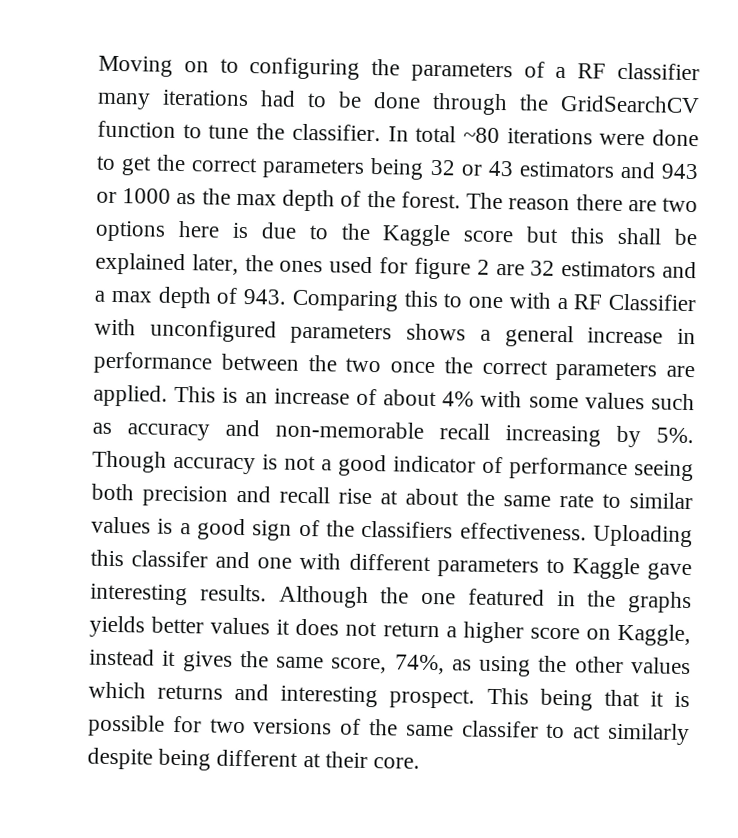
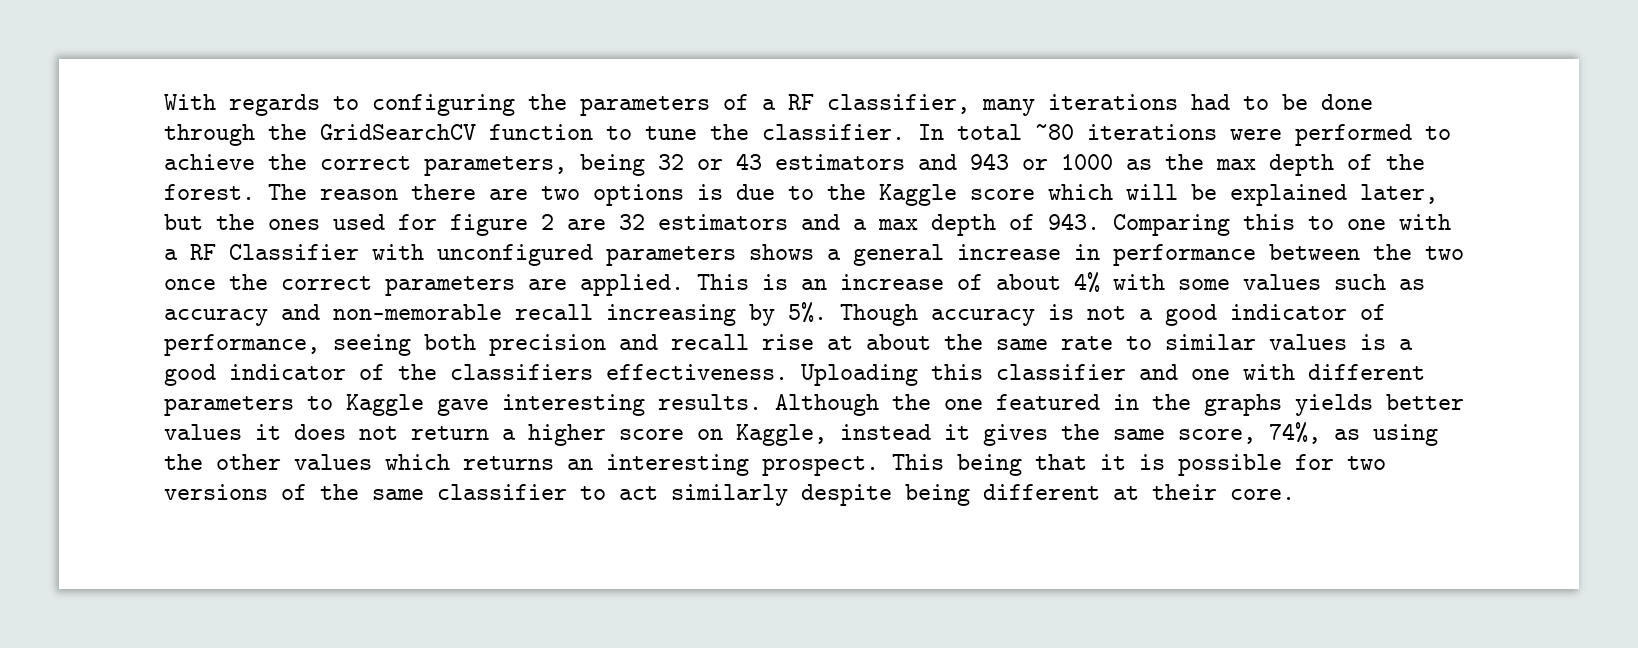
- Moving on to configuring the parameters of a RF classifier many iterations had to be done through the GridSearchCV function to tune the classifier.
+ With regards to configuring the parameters of a RF classifier, many iterations had to be done through the GridSearchCV function to tune the classifier.
- In total ~80 iterations were done to get the correct parameters being 32 or 43 estimators and 943 or 1000 as the max depth of the forest.
+ In total ~80 iterations were performed to achieve the correct parameters, being 32 or 43 estimators and 943 or 1000 as the max depth of the forest.
- The reason there are two options here is due to the Kaggle score but this shall be explained later, the ones used for figure 2 are 32 estimators and a max depth of 943. Comparing this to one with a RF Classifier with unconfigured parameters shows a general increase in performance between the two once the correct parameters are applied.
+ The reason there are two options is due to the Kaggle score which will be explained later, but the ones used for figure 2 are 32 estimators and a max depth of 943. Comparing this to one with a RF Classifier with unconfigured parameters shows a general increase in performance between the two once the correct parameters are applied.
- Though accuracy is not a good indicator of performance seeing both precision and recall rise at about the same rate to similar values is a good sign of the classifiers effectiveness.
+ Though accuracy is not a good indicator of performance, seeing both precision and recall rise at about the same rate to similar values is a good indicator of the classifiers effectiveness.
- Uploading this classifer and one with different parameters to Kaggle gave interesting results.
+ Uploading this classifier and one with different parameters to Kaggle gave interesting results.
- Although the one featured in the graphs yields better values it does not return a higher score on Kaggle, instead it gives the same score, 74%, as using the other values which returns and interesting prospect.
+ Although the one featured in the graphs yields better values it does not return a higher score on Kaggle, instead it gives the same score, 74%, as using the other values which returns an interesting prospect.
- This being that it is possible for two versions of the same classifer to act similarly despite being different at their core.
+ This being that it is possible for two versions of the same classifier to act similarly despite being different at their core.

